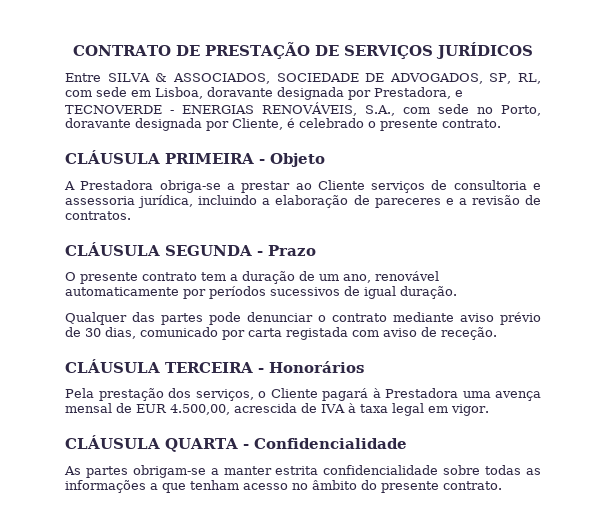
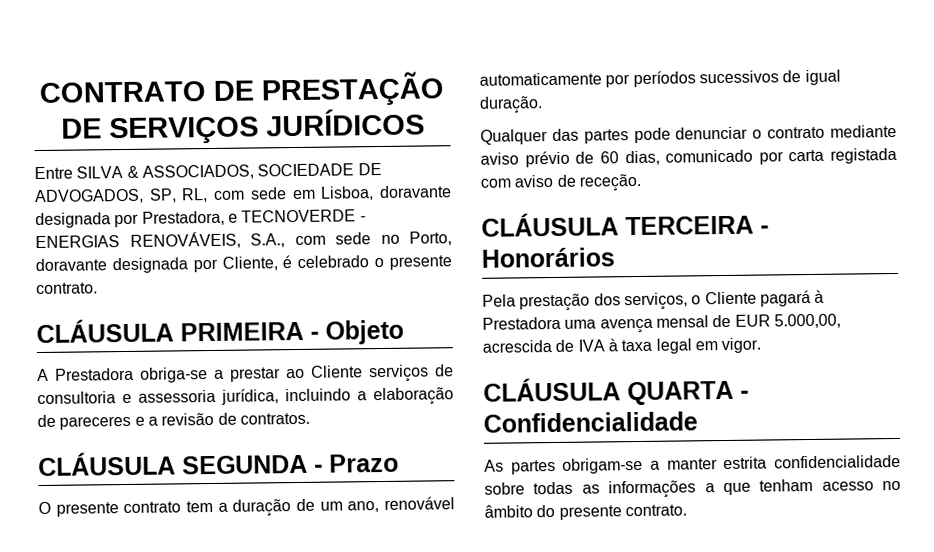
- Qualquer das partes pode denunciar o contrato mediante aviso prévio de 30 dias, comunicado por carta registada com aviso de receção.
+ Qualquer das partes pode denunciar o contrato mediante aviso prévio de 60 dias, comunicado por carta registada com aviso de receção.
- Pela prestação dos serviços, o Cliente pagará à Prestadora uma avença mensal de EUR 4.500,00, acrescida de IVA à taxa legal em vigor.
+ Pela prestação dos serviços, o Cliente pagará à Prestadora uma avença mensal de EUR 5.000,00, acrescida de IVA à taxa legal em vigor.

